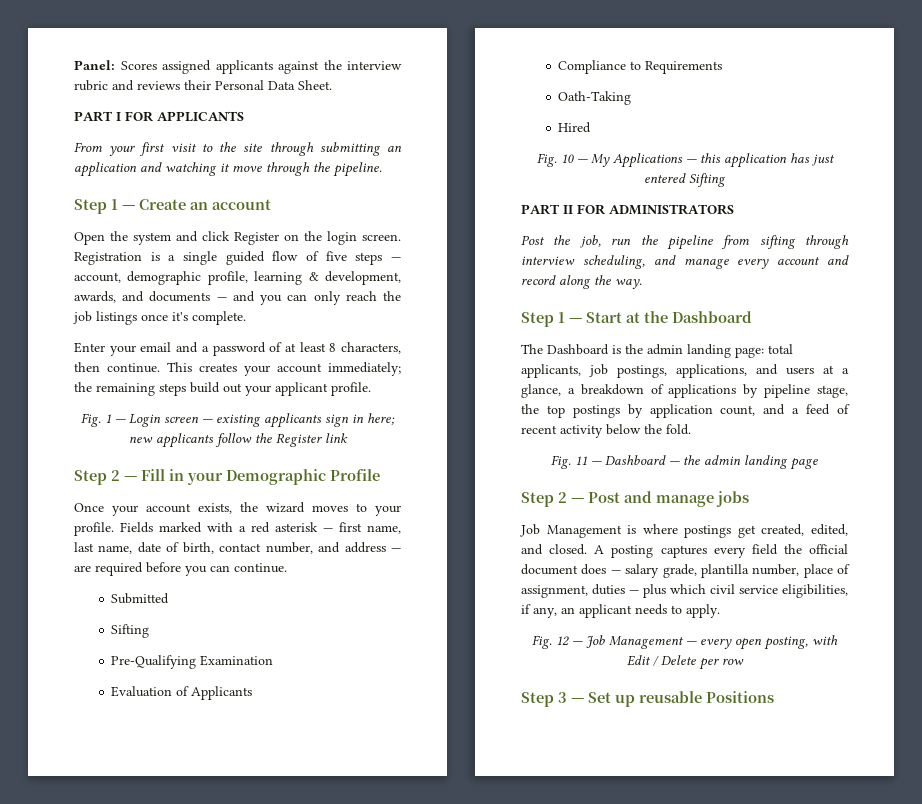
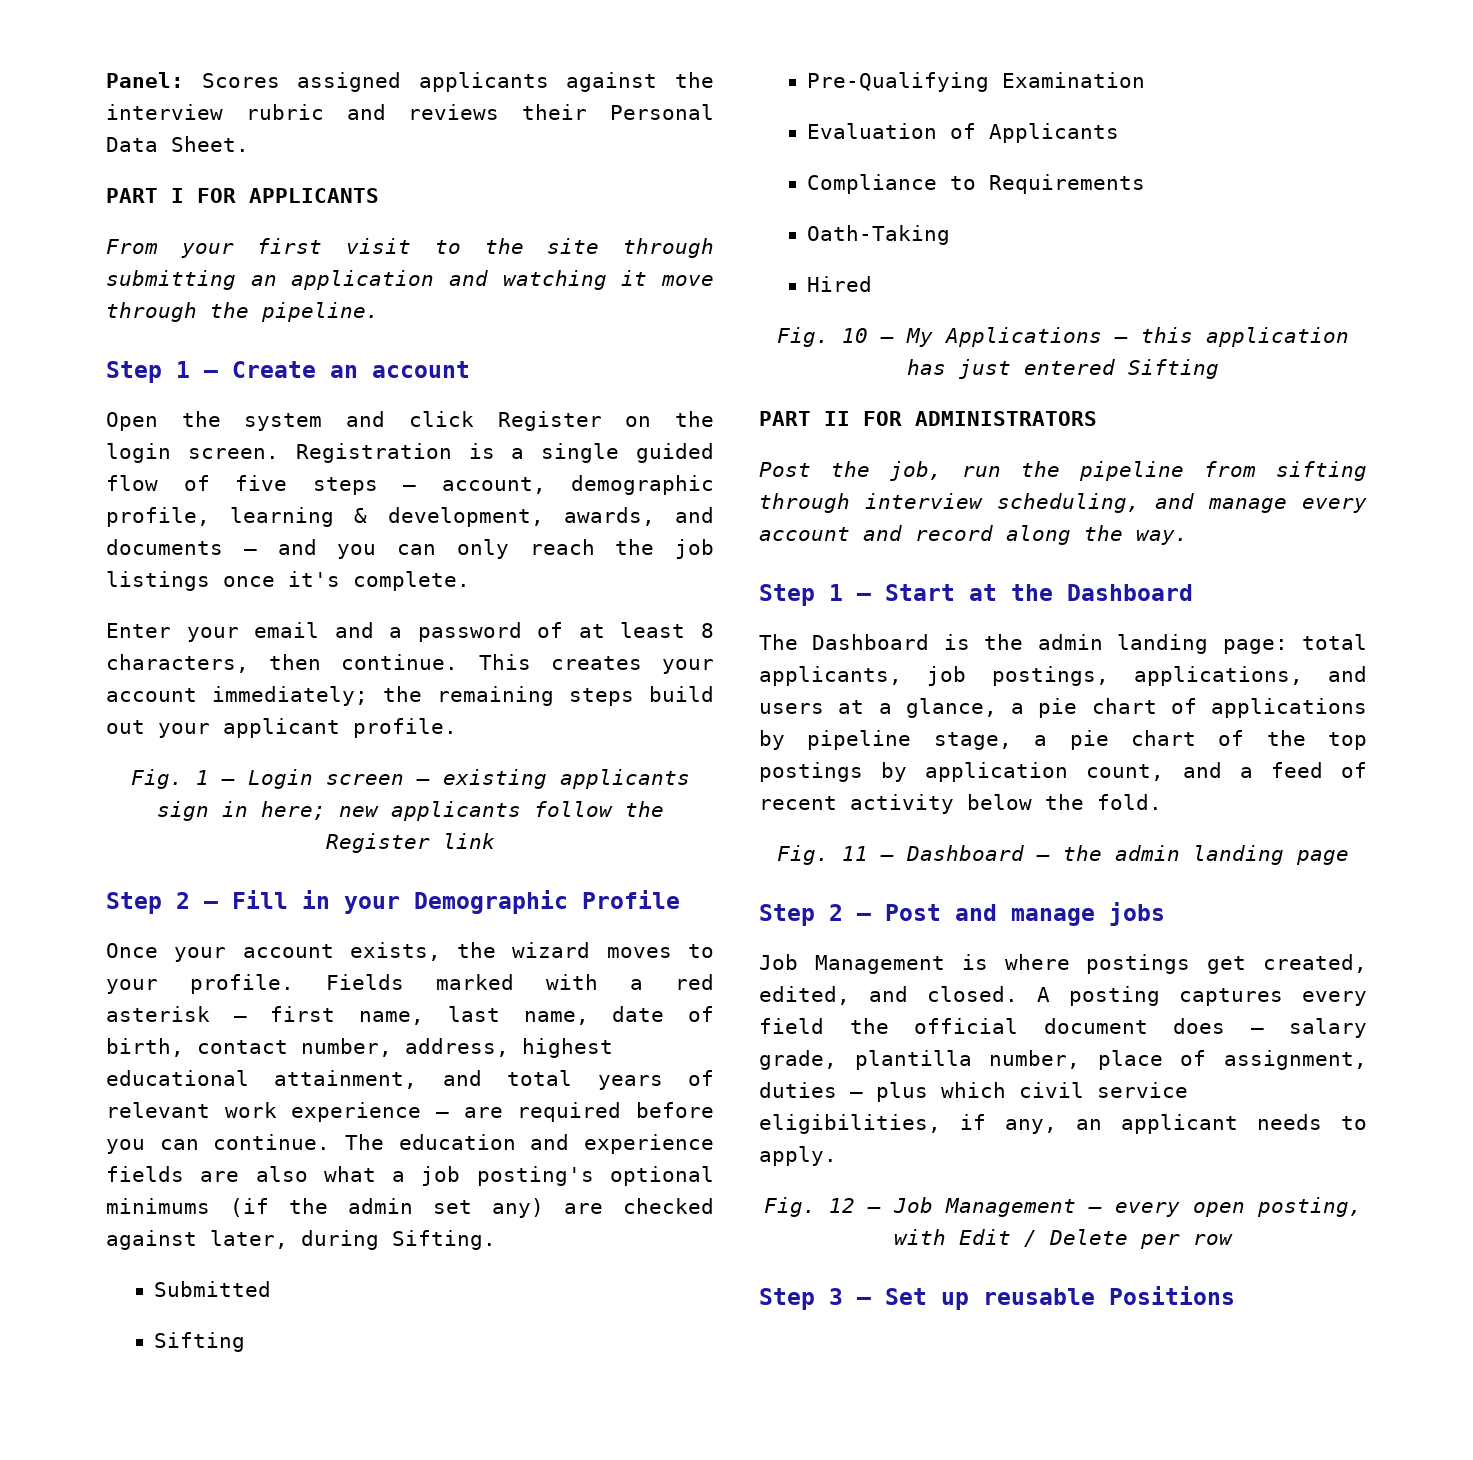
- Fields marked with a red asterisk — first name, last name, date of birth, contact number, and address — are required before you can continue.
+ Fields marked with a red asterisk — first name, last name, date of birth, contact number, address, highest educational attainment, and total years of relevant work experience — are required before you can continue. The education and experience fields are also what a job posting's optional minimums (if the admin set any) are checked against later, during Sifting.
- The Dashboard is the admin landing page: total applicants, job postings, applications, and users at a glance, a breakdown of applications by pipeline stage, the top postings by application count, and a feed of recent activity below the fold.
+ The Dashboard is the admin landing page: total applicants, job postings, applications, and users at a glance, a pie chart of applications by pipeline stage, a pie chart of the top postings by application count, and a feed of recent activity below the fold.

